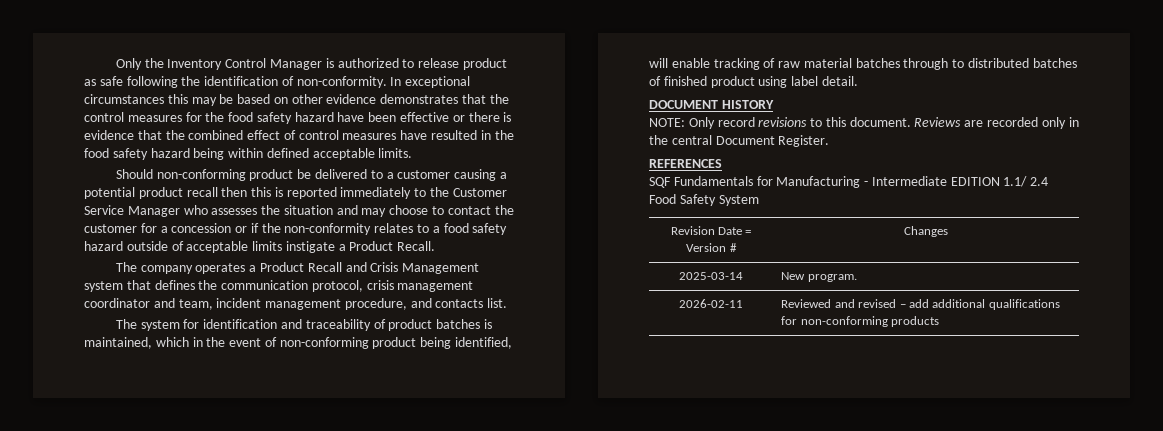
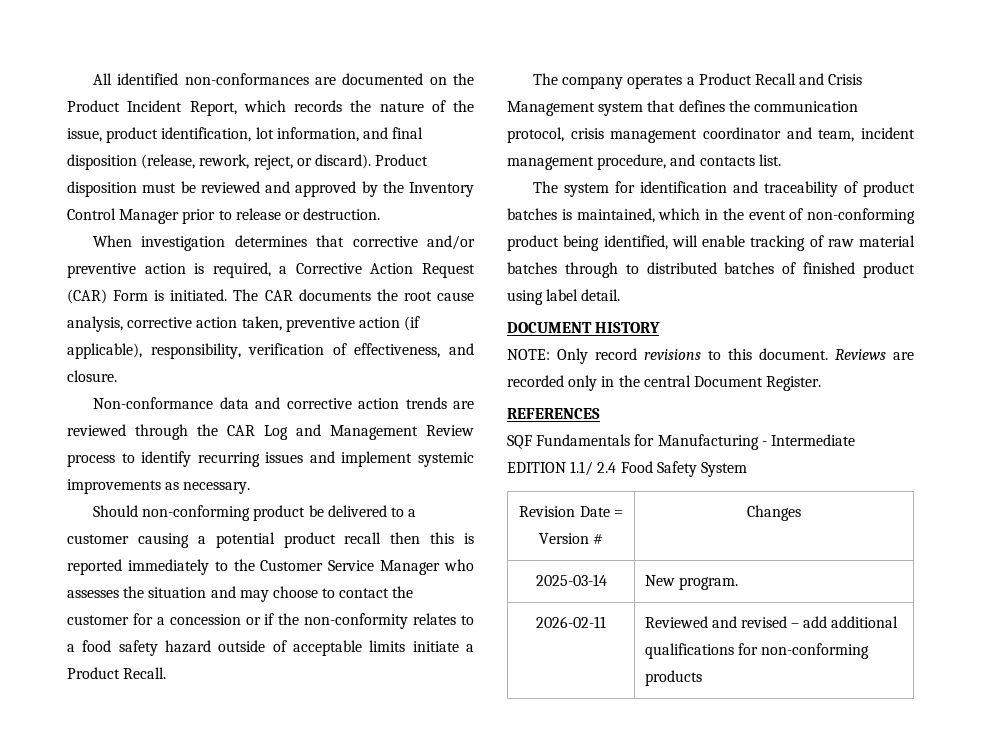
- Only the Inventory Control Manager is authorized to release product as safe following the identification of non-conformity. In exceptional circumstances this may be based on other evidence demonstrates that the control measures for the food safety hazard have been effective or there is evidence that the combined effect of control measures have resulted in the food safety hazard being within defined acceptable limits.
+ All identified non-conformances are documented on the Product Incident Report, which records the nature of the issue, product identification, lot information, and final disposition (release, rework, reject, or discard). Product disposition must be reviewed and approved by the Inventory Control Manager prior to release or destruction.
+ When investigation determines that corrective and/or preventive action is required, a Corrective Action Request (CAR) Form is initiated. The CAR documents the root cause analysis, corrective action taken, preventive action (if applicable), responsibility, verification of effectiveness, and closure.
+ Non-conformance data and corrective action trends are reviewed through the CAR Log and Management Review process to identify recurring issues and implement systemic improvements as necessary.
- Should non-conforming product be delivered to a customer causing a potential product recall then this is reported immediately to the Customer Service Manager who assesses the situation and may choose to contact the customer for a concession or if the non-conformity relates to a food safety hazard outside of acceptable limits instigate a Product Recall.
+ Should non-conforming product be delivered to a customer causing a potential product recall then this is reported immediately to the Customer Service Manager who assesses the situation and may choose to contact the customer for a concession or if the non-conformity relates to a food safety hazard outside of acceptable limits initiate a Product Recall.

